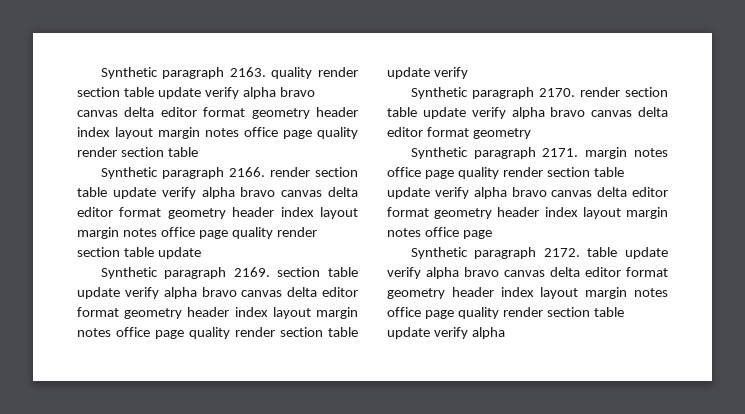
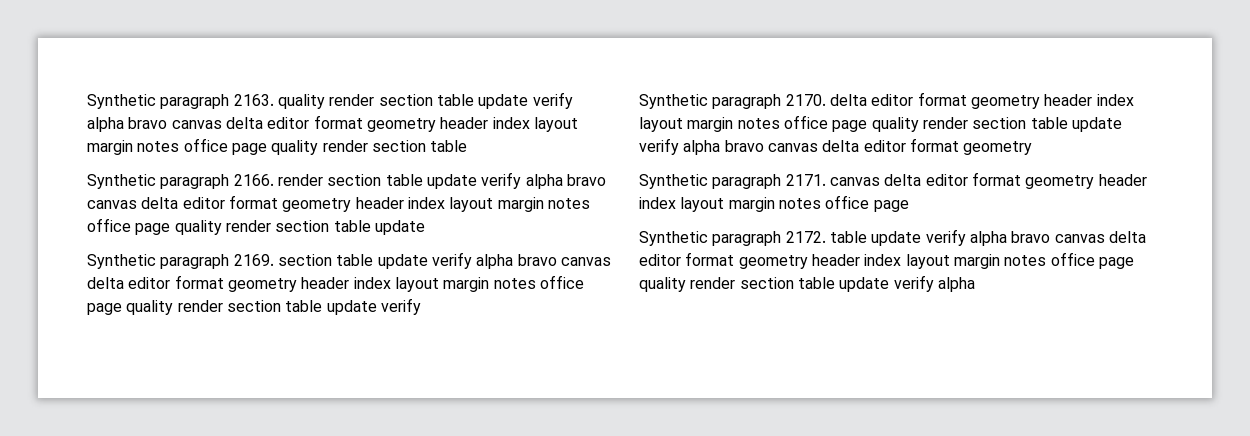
- Synthetic paragraph 2170. render section table update verify alpha bravo canvas delta editor format geometry
+ Synthetic paragraph 2170. delta editor format geometry header index layout margin notes office page quality render section table update verify alpha bravo canvas delta editor format geometry
- Synthetic paragraph 2171. margin notes office page quality render section table update verify alpha bravo canvas delta editor format geometry header index layout margin notes office page
+ Synthetic paragraph 2171. canvas delta editor format geometry header index layout margin notes office page

